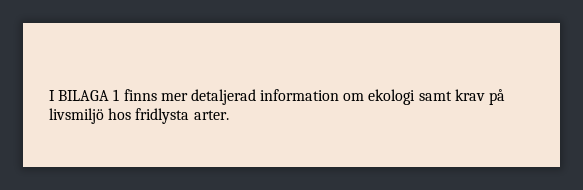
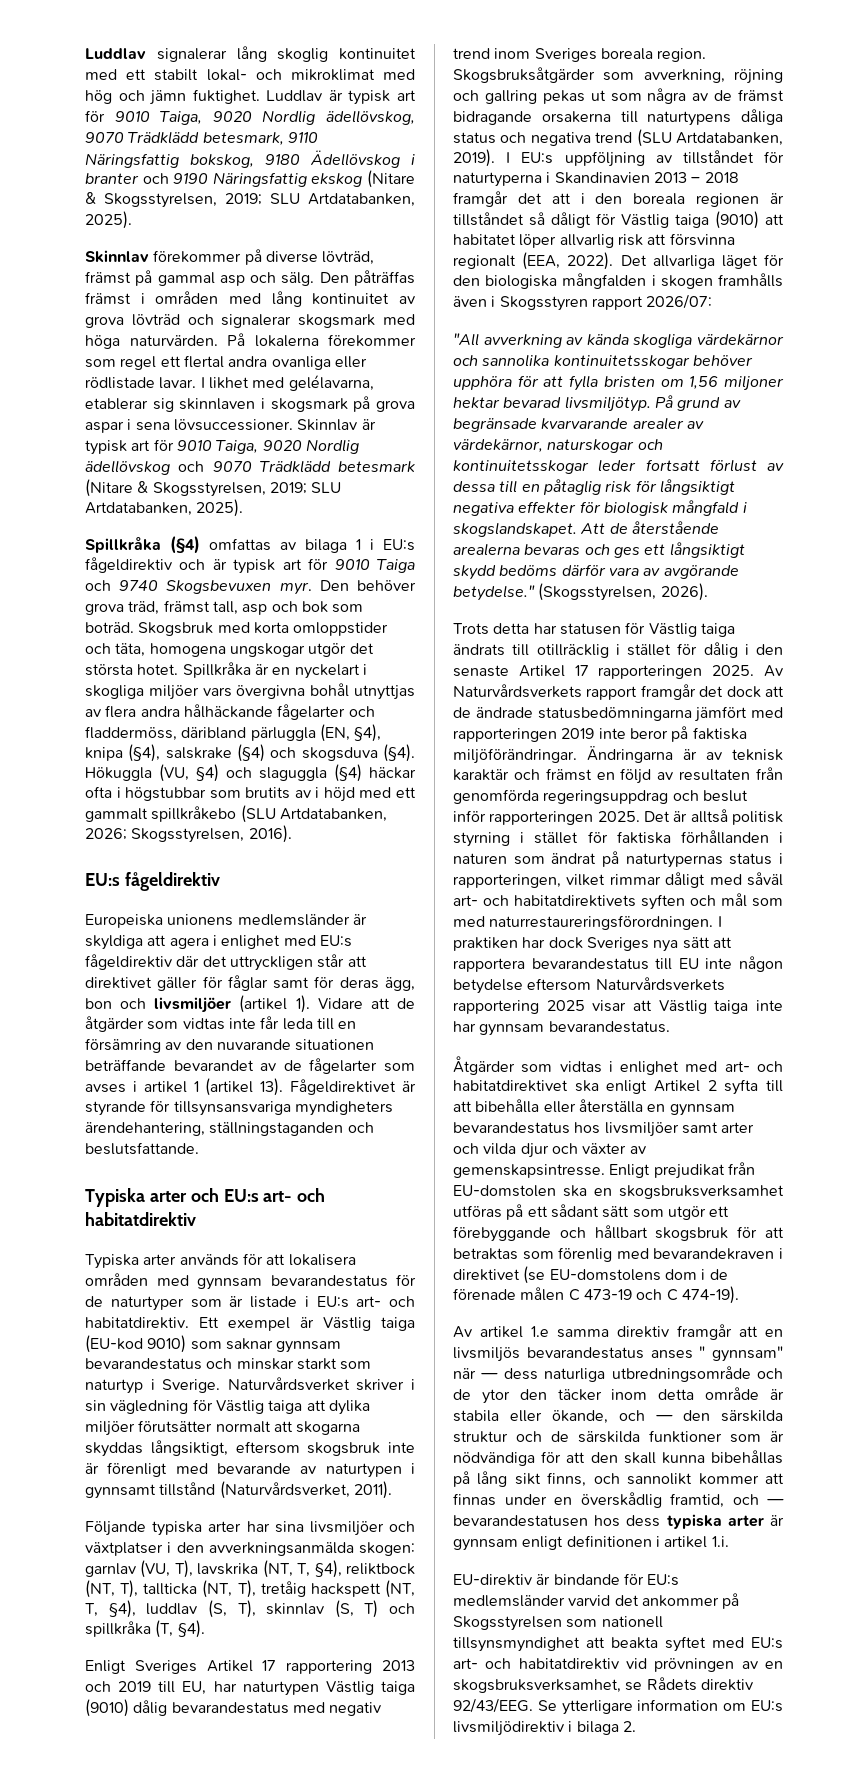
- I BILAGA 1 finns mer detaljerad information om ekologi samt krav på livsmiljö hos fridlysta arter.
+ Luddlav signalerar lång skoglig kontinuitet med ett stabilt lokal- och mikroklimat med hög och jämn fuktighet. Luddlav är typisk art för 9010 Taiga, 9020 Nordlig ädellövskog, 9070 Trädklädd betesmark, 9110 Näringsfattig bokskog, 9180 Ädellövskog i branter och 9190 Näringsfattig ekskog (Nitare & Skogsstyrelsen, 2019; SLU Artdatabanken, 2025).
+ Skinnlav förekommer på diverse lövträd, främst på gammal asp och sälg. Den påträffas främst i områden med lång kontinuitet av grova lövträd och signalerar skogsmark med höga naturvärden. På lokalerna förekommer som regel ett flertal andra ovanliga eller rödlistade lavar. I likhet med gelélavarna, etablerar sig skinnlaven i skogsmark på grova aspar i sena lövsuccessioner. Skinnlav är typisk art för 9010 Taiga, 9020 Nordlig ädellövskog och 9070 Trädklädd betesmark (Nitare & Skogsstyrelsen, 2019; SLU Artdatabanken, 2025).
+ Spillkråka (§4) omfattas av bilaga 1 i EU:s fågeldirektiv och är typisk art för 9010 Taiga och 9740 Skogsbevuxen myr. Den behöver grova träd, främst tall, asp och bok som boträd. Skogsbruk med korta omloppstider och täta, homogena ungskogar utgör det största hotet. Spillkråka är en nyckelart i skogliga miljöer vars övergivna bohål utnyttjas av flera andra hålhäckande fågelarter och fladdermöss, däribland pärluggla (EN, §4), knipa (§4), salskrake (§4) och skogsduva (§4). Hökuggla (VU, §4) och slaguggla (§4) häckar ofta i högstubbar som brutits av i höjd med ett gammalt spillkråkebo (SLU Artdatabanken, 2026; Skogsstyrelsen, 2016).
+ EU:s fågeldirektiv
+ Europeiska unionens medlemsländer är skyldiga att agera i enlighet med EU:s fågeldirektiv där det uttryckligen står att direktivet gäller för fåglar samt för deras ägg, bon och livsmiljöer (artikel 1). Vidare att de åtgärder som vidtas inte får leda till en försämring av den nuvarande situationen beträffande bevarandet av de fågelarter som avses i artikel 1 (artikel 13). Fågeldirektivet är styrande för tillsynsansvariga myndigheters ärendehantering, ställningstaganden och beslutsfattande.
+ Typiska arter och EU:s art- och habitatdirektiv
+ Typiska arter används för att lokalisera områden med gynnsam bevarandestatus för de naturtyper som är listade i EU:s art- och habitatdirektiv. Ett exempel är Västlig taiga (EU-kod 9010) som saknar gynnsam bevarandestatus och minskar starkt som naturtyp i Sverige. Naturvårdsverket skriver i sin vägledning för Västlig taiga att dylika miljöer förutsätter normalt att skogarna skyddas långsiktigt, eftersom skogsbruk inte är förenligt med bevarande av naturtypen i gynnsamt tillstånd (Naturvårdsverket, 2011).
+ Följande typiska arter har sina livsmiljöer och växtplatser i den avverkningsanmälda skogen: garnlav (VU, T), lavskrika (NT, T, §4), reliktbock (NT, T), tallticka (NT, T), tretåig hackspett (NT, T, §4), luddlav (S, T), skinnlav (S, T) och spillkråka (T, §4).
+ Enligt Sveriges Artikel 17 rapportering 2013 och 2019 till EU, har naturtypen Västlig taiga (9010) dålig bevarandestatus med negativ trend inom Sveriges boreala region. Skogsbruksåtgärder som avverkning, röjning och gallring pekas ut som några av de främst bidragande orsakerna till naturtypens dåliga status och negativa trend (SLU Artdatabanken, 2019). I EU:s uppföljning av tillståndet för naturtyperna i Skandinavien 2013 – 2018 framgår det att i den boreala regionen är tillståndet så dåligt för Västlig taiga (9010) att habitatet löper allvarlig risk att försvinna regionalt (EEA, 2022). Det allvarliga läget för den biologiska mångfalden i skogen framhålls även i Skogsstyren rapport 2026/07:
+ "All avverkning av kända skogliga värdekärnor och sannolika kontinuitetsskogar behöver upphöra för att fylla bristen om 1,56 miljoner hektar bevarad livsmiljötyp. På grund av begränsade kvarvarande arealer av värdekärnor, naturskogar och kontinuitetsskogar leder fortsatt förlust av dessa till en påtaglig risk för långsiktigt negativa effekter för biologisk mångfald i skogslandskapet. Att de återstående arealerna bevaras och ges ett långsiktigt skydd bedöms därför vara av avgörande betydelse." (Skogsstyrelsen, 2026).
+ Trots detta har statusen för Västlig taiga ändrats till otillräcklig i stället för dålig i den senaste Artikel 17 rapporteringen 2025. Av Naturvårdsverkets rapport framgår det dock att de ändrade statusbedömningarna jämfört med rapporteringen 2019 inte beror på faktiska miljöförändringar. Ändringarna är av teknisk karaktär och främst en följd av resultaten från genomförda regeringsuppdrag och beslut inför rapporteringen 2025. Det är alltså politisk styrning i stället för faktiska förhållanden i naturen som ändrat på naturtypernas status i rapporteringen, vilket rimmar dåligt med såväl art- och habitatdirektivets syften och mål som med naturrestaureringsförordningen. I praktiken har dock Sveriges nya sätt att rapportera bevarandestatus till EU inte någon betydelse eftersom Naturvårdsverkets rapportering 2025 visar att Västlig taiga inte har gynnsam bevarandestatus.
+ Åtgärder som vidtas i enlighet med art- och habitatdirektivet ska enligt Artikel 2 syfta till att bibehålla eller återställa en gynnsam bevarandestatus hos livsmiljöer samt arter och vilda djur och växter av gemenskapsintresse. Enligt prejudikat från EU-domstolen ska en skogsbruksverksamhet utföras på ett sådant sätt som utgör ett förebyggande och hållbart skogsbruk för att betraktas som förenlig med bevarandekraven i direktivet (se EU-domstolens dom i de förenade målen C 473-19 och C 474-19).
+ Av artikel 1.e samma direktiv framgår att en livsmiljös bevarandestatus anses " gynnsam" när — dess naturliga utbredningsområde och de ytor den täcker inom detta område är stabila eller ökande, och — den särskilda struktur och de särskilda funktioner som är nödvändiga för att den skall kunna bibehållas på lång sikt finns, och sannolikt kommer att finnas under en överskådlig framtid, och — bevarandestatusen hos dess typiska arter är gynnsam enligt definitionen i artikel 1.i.
+ EU-direktiv är bindande för EU:s medlemsländer varvid det ankommer på Skogsstyrelsen som nationell tillsynsmyndighet att beakta syftet med EU:s art- och habitatdirektiv vid prövningen av en skogsbruksverksamhet, se Rådets direktiv 92/43/EEG. Se ytterligare information om EU:s livsmiljödirektiv i bilaga 2.

